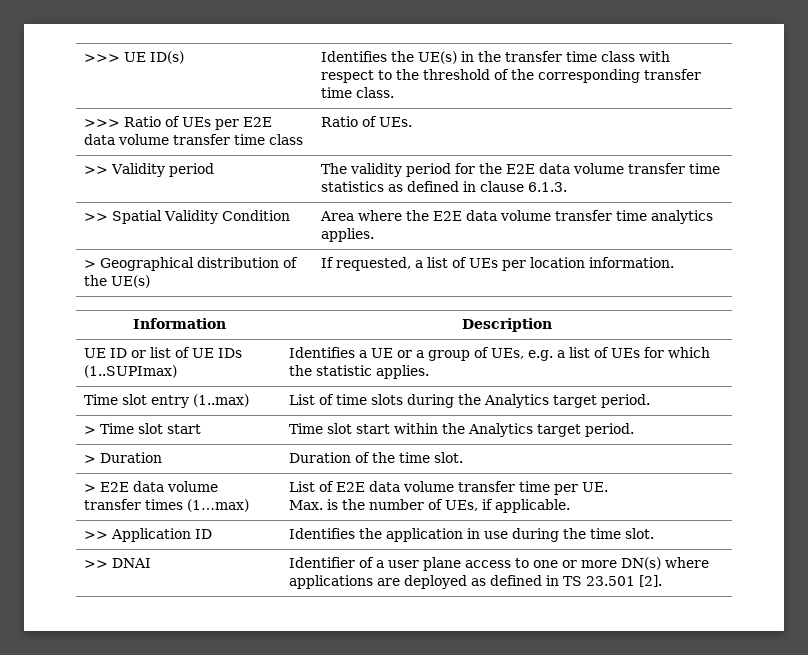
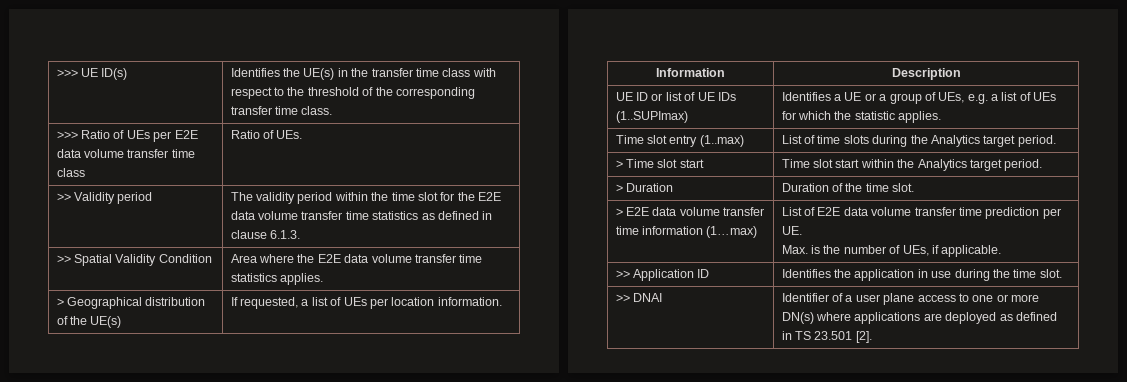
- >> Validity period | The validity period for the E2E data volume transfer time statistics as defined in clause 6.1.3.
+ >> Validity period | The validity period within the time slot for the E2E data volume transfer time statistics as defined in clause 6.1.3.
- >> Spatial Validity Condition | Area where the E2E data volume transfer time analytics applies.
+ >> Spatial Validity Condition | Area where the E2E data volume transfer time statistics applies.
- > E2E data volume transfer times (1…max) | List of E2E data volume transfer time per UE.
+ > E2E data volume transfer time information (1…max) | List of E2E data volume transfer time prediction per UE.

